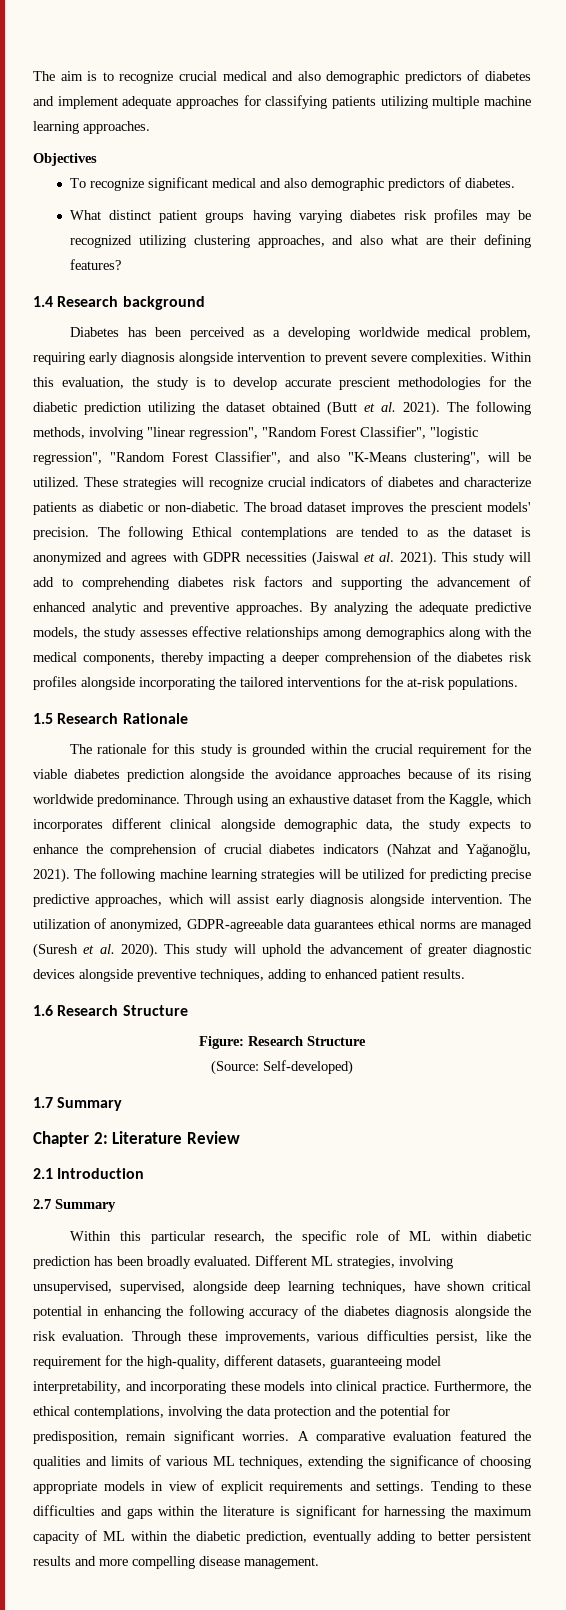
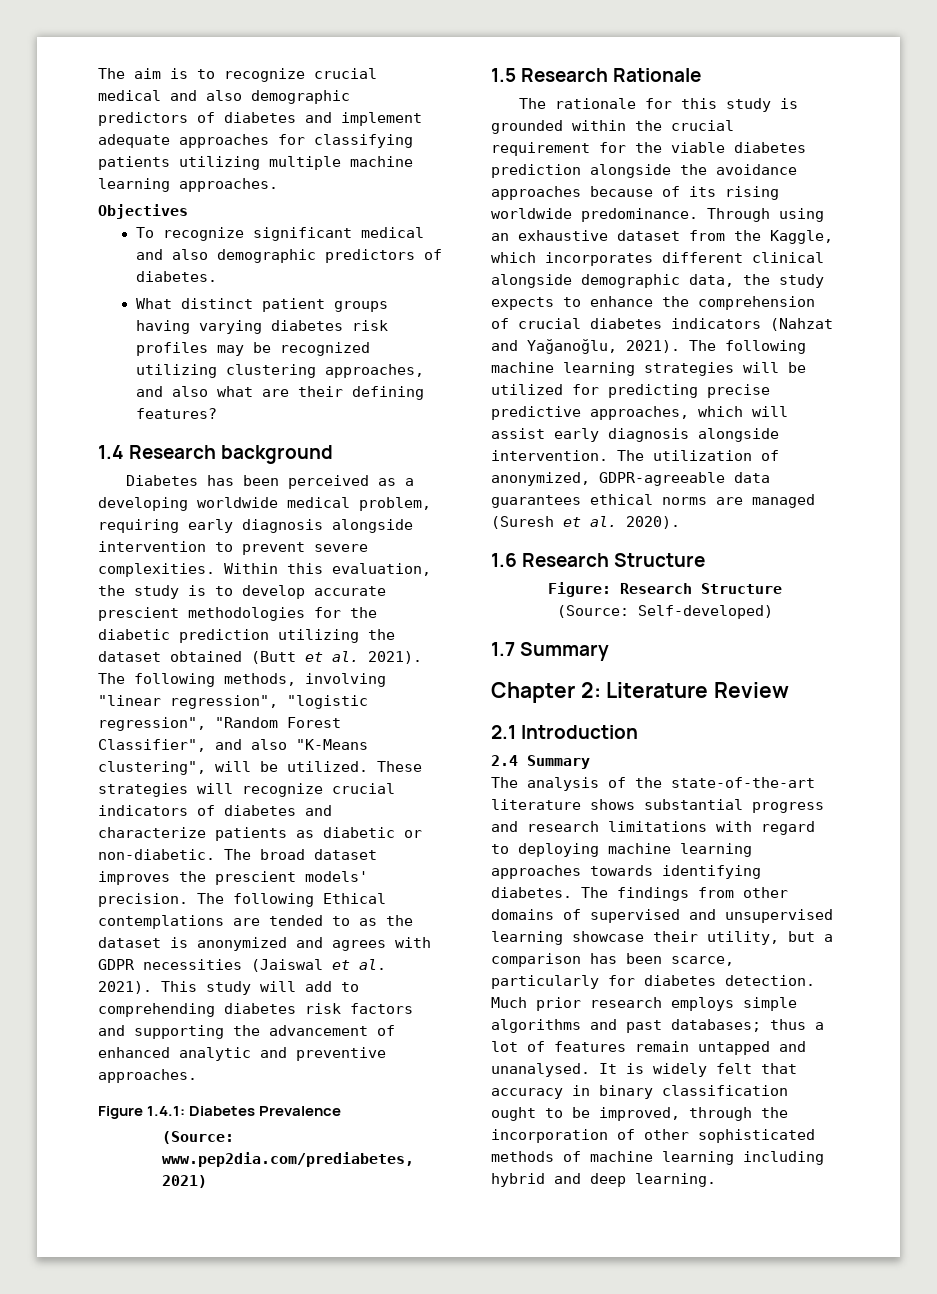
- The following methods, involving "linear regression", "Random Forest Classifier", "logistic regression", "Random Forest Classifier", and also "K-Means clustering", will be utilized.
+ The following methods, involving "linear regression", "logistic regression", "Random Forest Classifier", and also "K-Means clustering", will be utilized.
- This study will add to comprehending diabetes risk factors and supporting the advancement of enhanced analytic and preventive approaches. By analyzing the adequate predictive models, the study assesses effective relationships among demographics along with the medical components, thereby impacting a deeper comprehension of the diabetes risk profiles alongside incorporating the tailored interventions for the at-risk populations.
+ This study will add to comprehending diabetes risk factors and supporting the advancement of enhanced analytic and preventive approaches.
+ Figure 1.4.1: Diabetes Prevalence
+ (Source: www.pep2dia.com/prediabetes, 2021)
- This study will uphold the advancement of greater diagnostic devices alongside preventive techniques, adding to enhanced patient results.
- 2.7 Summary
- Within this particular research, the specific role of ML within diabetic prediction has been broadly evaluated. Different ML strategies, involving unsupervised, supervised, alongside deep learning techniques, have shown critical potential in enhancing the following accuracy of the diabetes diagnosis alongside the risk evaluation. Through these improvements, various difficulties persist, like the requirement for the high-quality, different datasets, guaranteeing model interpretability, and incorporating these models into clinical practice. Furthermore, the ethical contemplations, involving the data protection and the potential for predisposition, remain significant worries. A comparative evaluation featured the qualities and limits of various ML techniques, extending the significance of choosing appropriate models in view of explicit requirements and settings. Tending to these difficulties and gaps within the literature is significant for harnessing the maximum capacity of ML within the diabetic prediction, eventually adding to better persistent results and more compelling disease management.
+ 2.4 Summary
+ The analysis of the state-of-the-art literature shows substantial progress and research limitations with regard to deploying machine learning approaches towards identifying diabetes. The findings from other domains of supervised and unsupervised learning showcase their utility, but a comparison has been scarce, particularly for diabetes detection. Much prior research employs simple algorithms and past databases; thus a lot of features remain untapped and unanalysed. It is widely felt that accuracy in binary classification ought to be improved, through the incorporation of other sophisticated methods of machine learning including hybrid and deep learning.

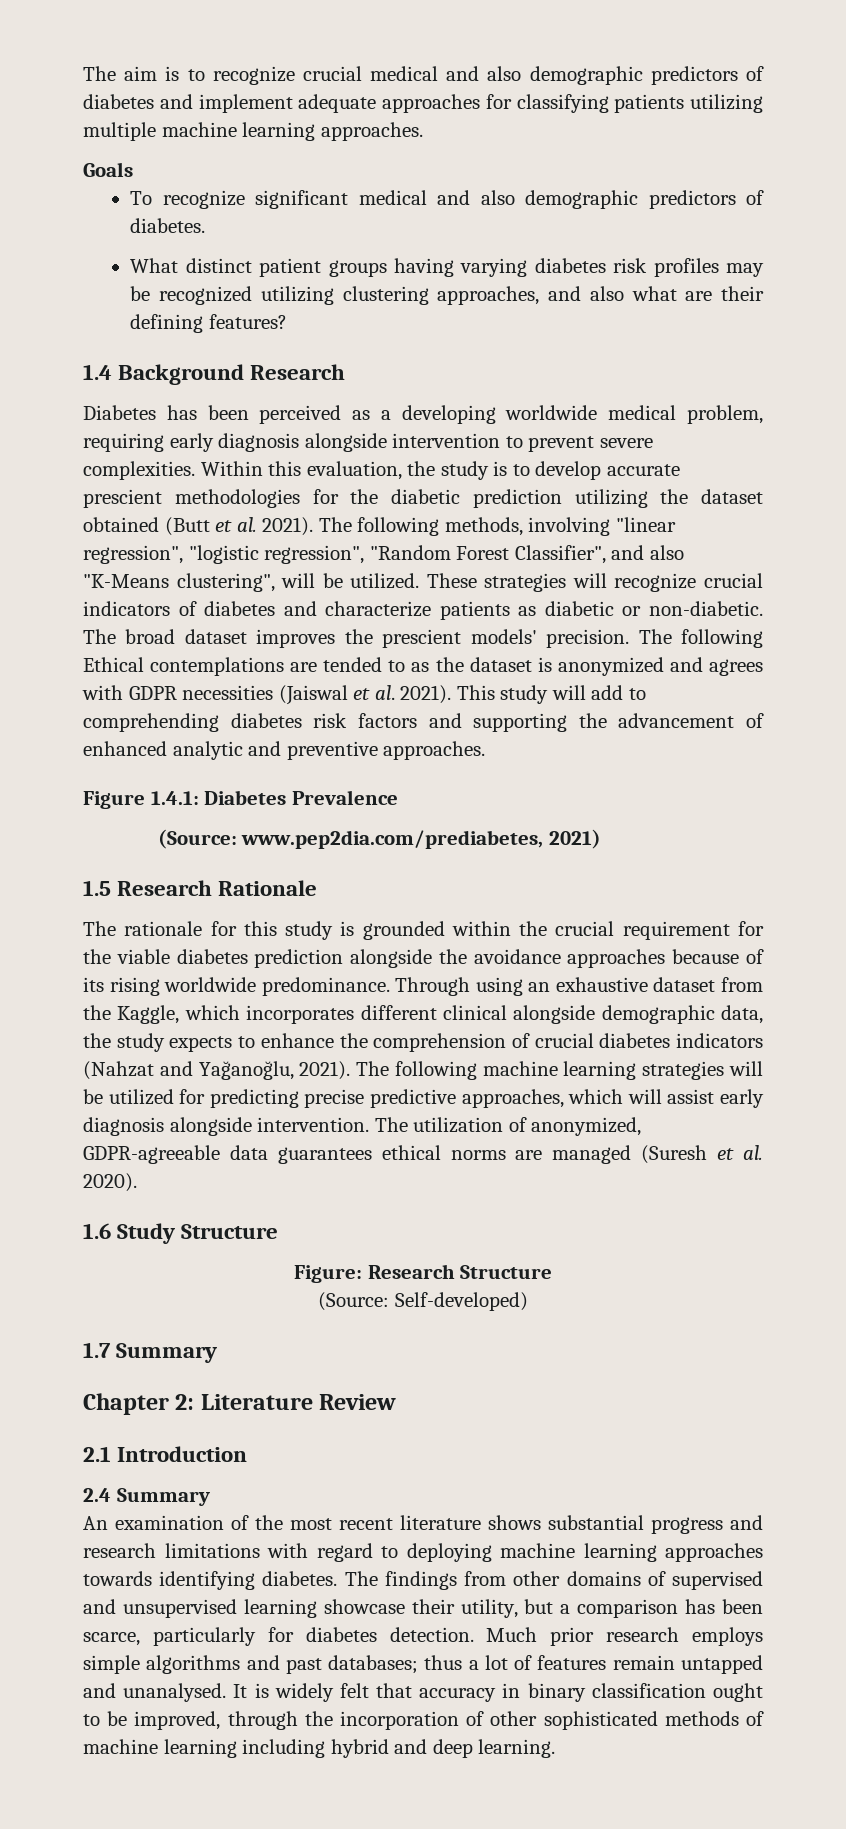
- Objectives
+ Goals
- 1.4 Research background
+ 1.4 Background Research
- 1.6 Research Structure
+ 1.6 Study Structure
- The analysis of the state-of-the-art literature shows substantial progress and research limitations with regard to deploying machine learning approaches towards identifying diabetes.
+ An examination of the most recent literature shows substantial progress and research limitations with regard to deploying machine learning approaches towards identifying diabetes.

